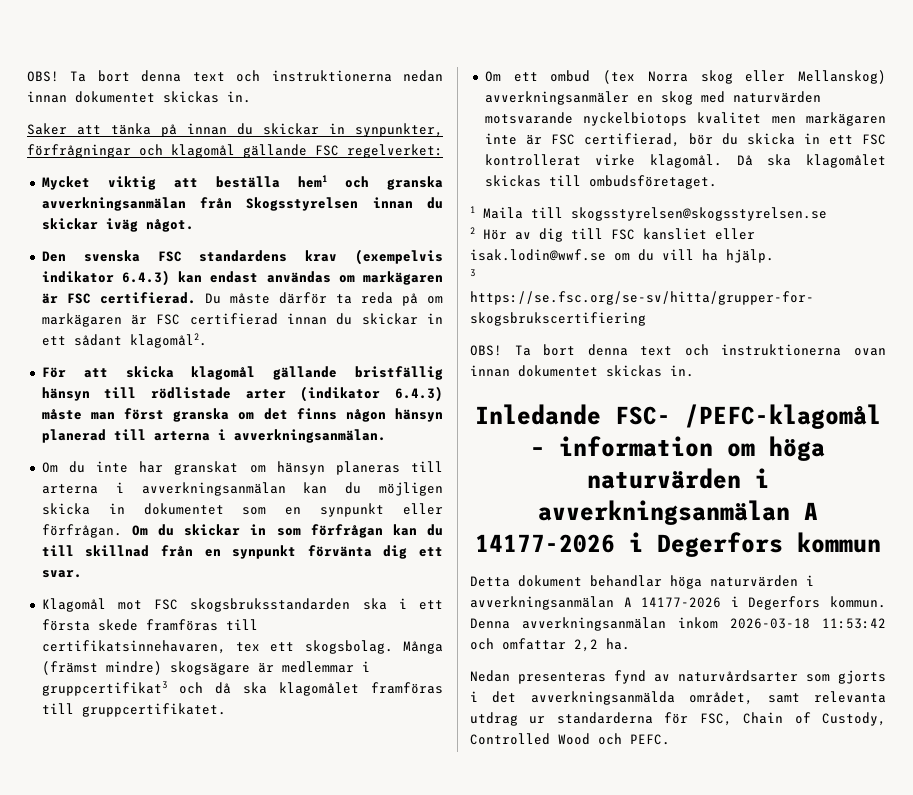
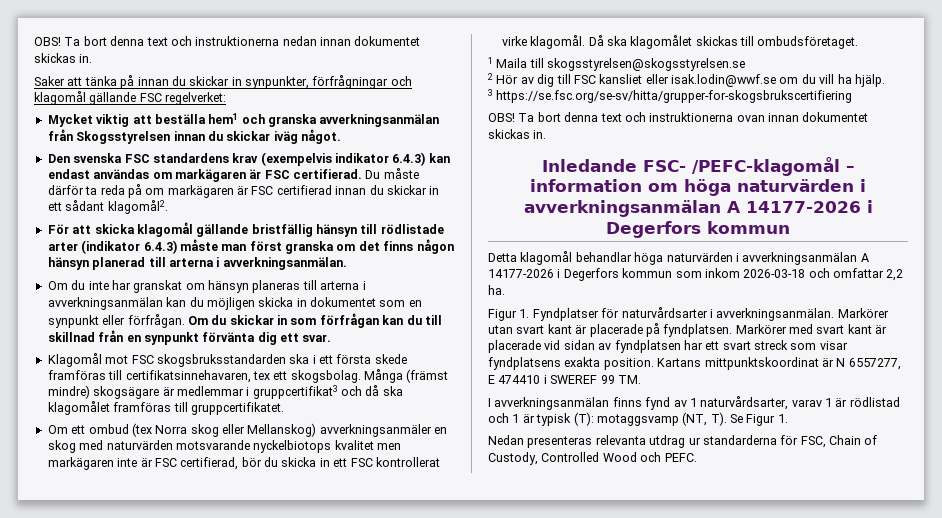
- Detta dokument behandlar höga naturvärden i avverkningsanmälan A 14177-2026 i Degerfors kommun. Denna avverkningsanmälan inkom 2026-03-18 11:53:42 och omfattar 2,2 ha.
+ Detta klagomål behandlar höga naturvärden i avverkningsanmälan A 14177-2026 i Degerfors kommun som inkom 2026-03-18 och omfattar 2,2 ha.
- Nedan presenteras fynd av naturvårdsarter som gjorts i det avverkningsanmälda området, samt relevanta utdrag ur standarderna för FSC, Chain of Custody, Controlled Wood och PEFC.
+ Figur 1. Fyndplatser för naturvårdsarter i avverkningsanmälan. Markörer utan svart kant är placerade på fyndplatsen. Markörer med svart kant är placerade vid sidan av fyndplatsen har ett svart streck som visar fyndplatsens exakta position. Kartans mittpunktskoordinat är N 6557277, E 474410 i SWEREF 99 TM.
+ I avverkningsanmälan finns fynd av 1 naturvårdsarter, varav 1 är rödlistad och 1 är typisk (T): motaggsvamp (NT, T). Se Figur 1.
+ Nedan presenteras relevanta utdrag ur standarderna för FSC, Chain of Custody, Controlled Wood och PEFC.

